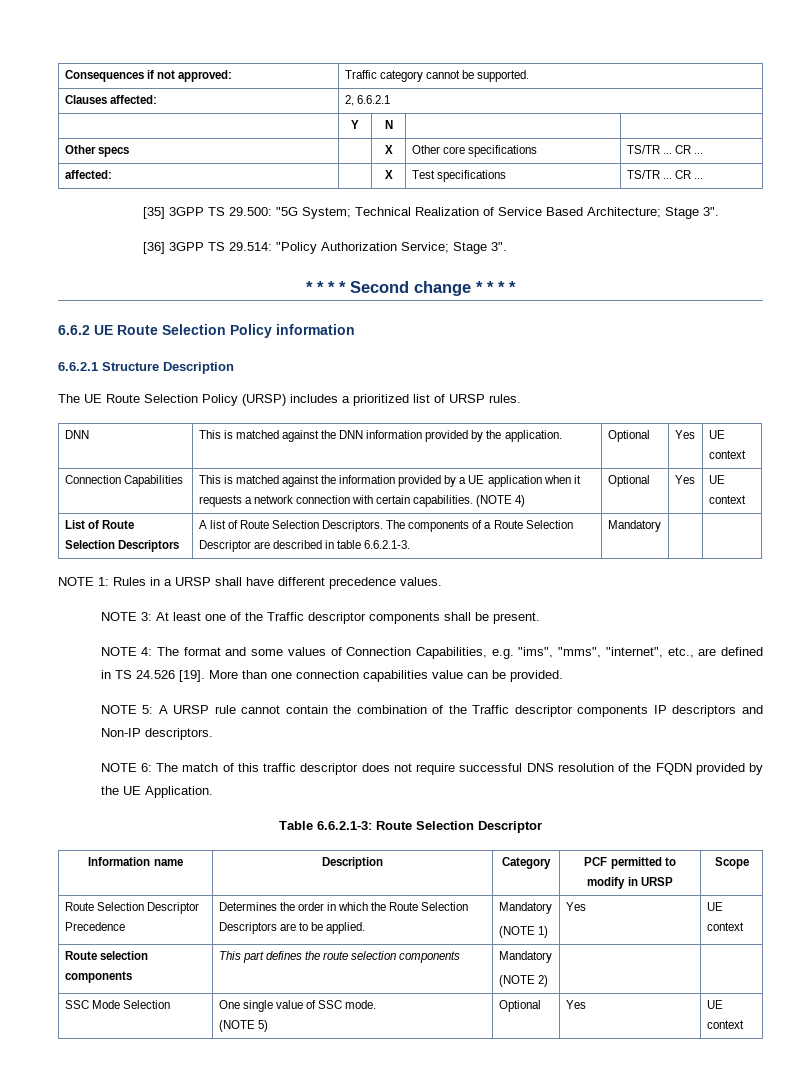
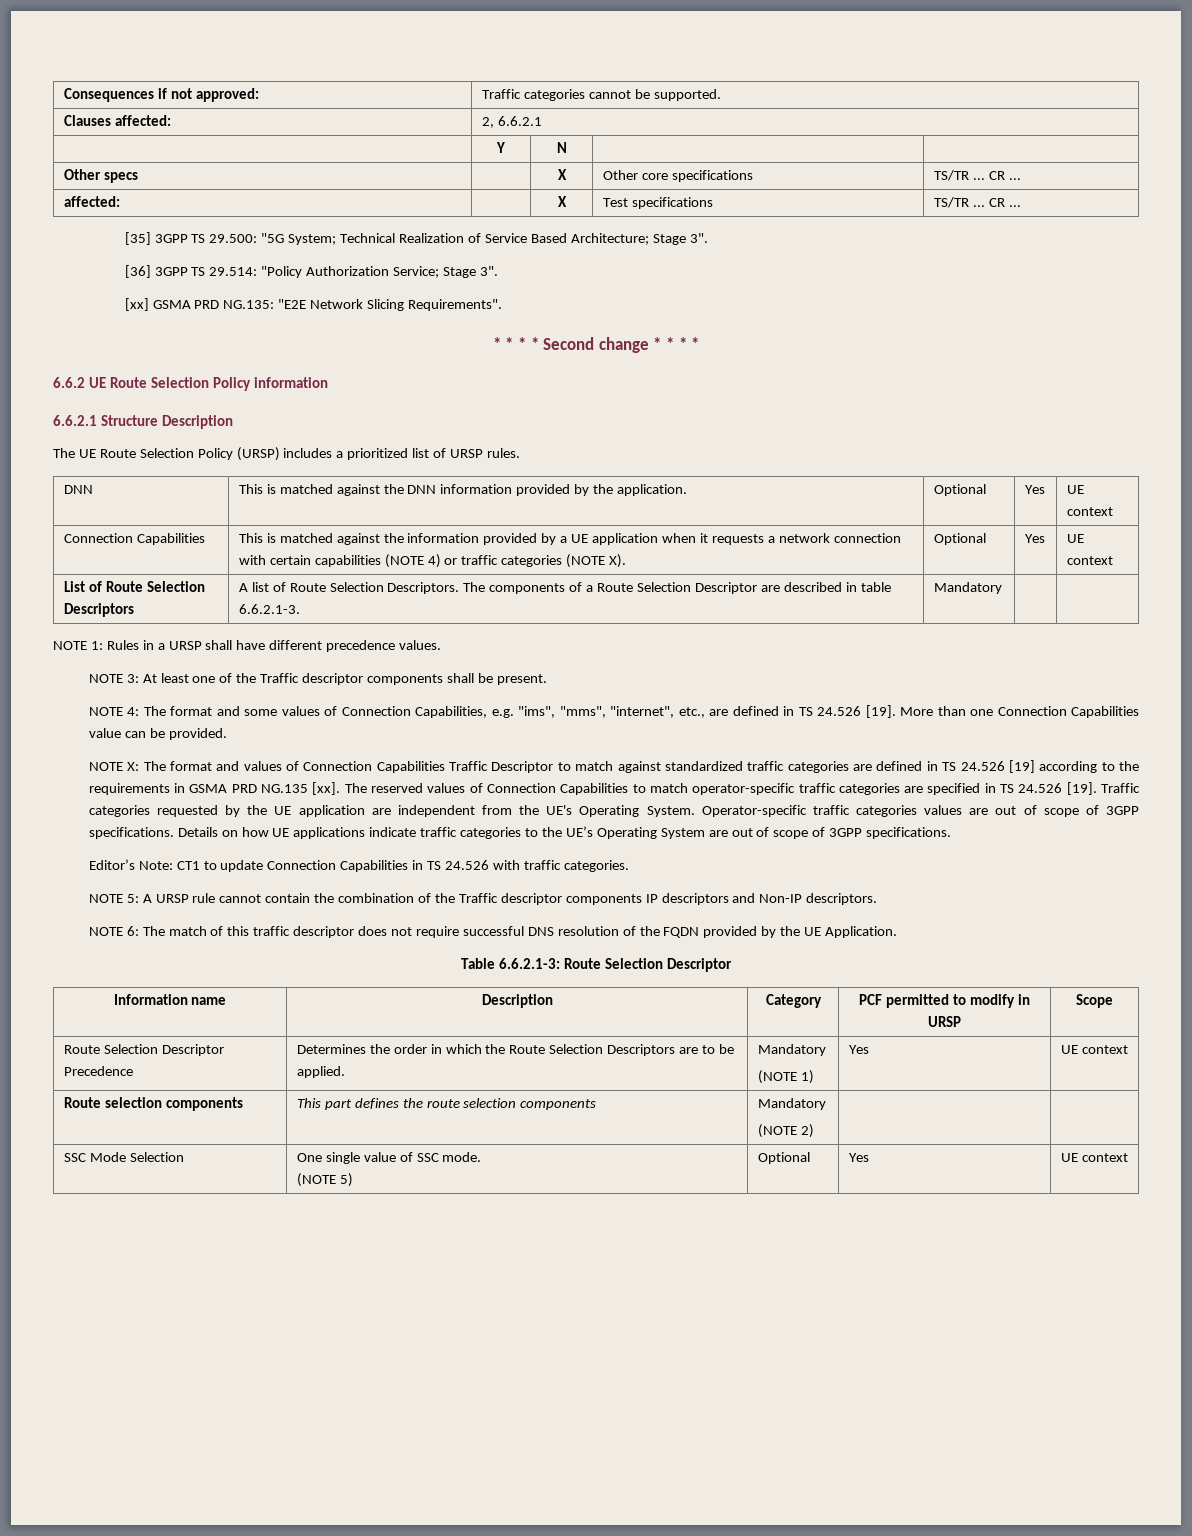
- Consequences if not approved: | Traffic category cannot be supported.
+ Consequences if not approved: | Traffic categories cannot be supported.
+ [xx] GSMA PRD NG.135: "E2E Network Slicing Requirements".
- Connection Capabilities | This is matched against the information provided by a UE application when it requests a network connection with certain capabilities. (NOTE 4) | Optional | Yes | UE context
+ Connection Capabilities | This is matched against the information provided by a UE application when it requests a network connection with certain capabilities (NOTE 4) or traffic categories (NOTE X). | Optional | Yes | UE context
- More than one connection capabilities value can be provided.
+ More than one Connection Capabilities value can be provided.
+ NOTE X: The format and values of Connection Capabilities Traffic Descriptor to match against standardized traffic categories are defined in TS 24.526 [19] according to the requirements in GSMA PRD NG.135 [xx]. The reserved values of Connection Capabilities to match operator-specific traffic categories are specified in TS 24.526 [19]. Traffic categories requested by the UE application are independent from the UE's Operating System. Operator-specific traffic categories values are out of scope of 3GPP specifications. Details on how UE applications indicate traffic categories to the UE’s Operating System are out of scope of 3GPP specifications.
+ Editor’s Note: CT1 to update Connection Capabilities in TS 24.526 with traffic categories.

